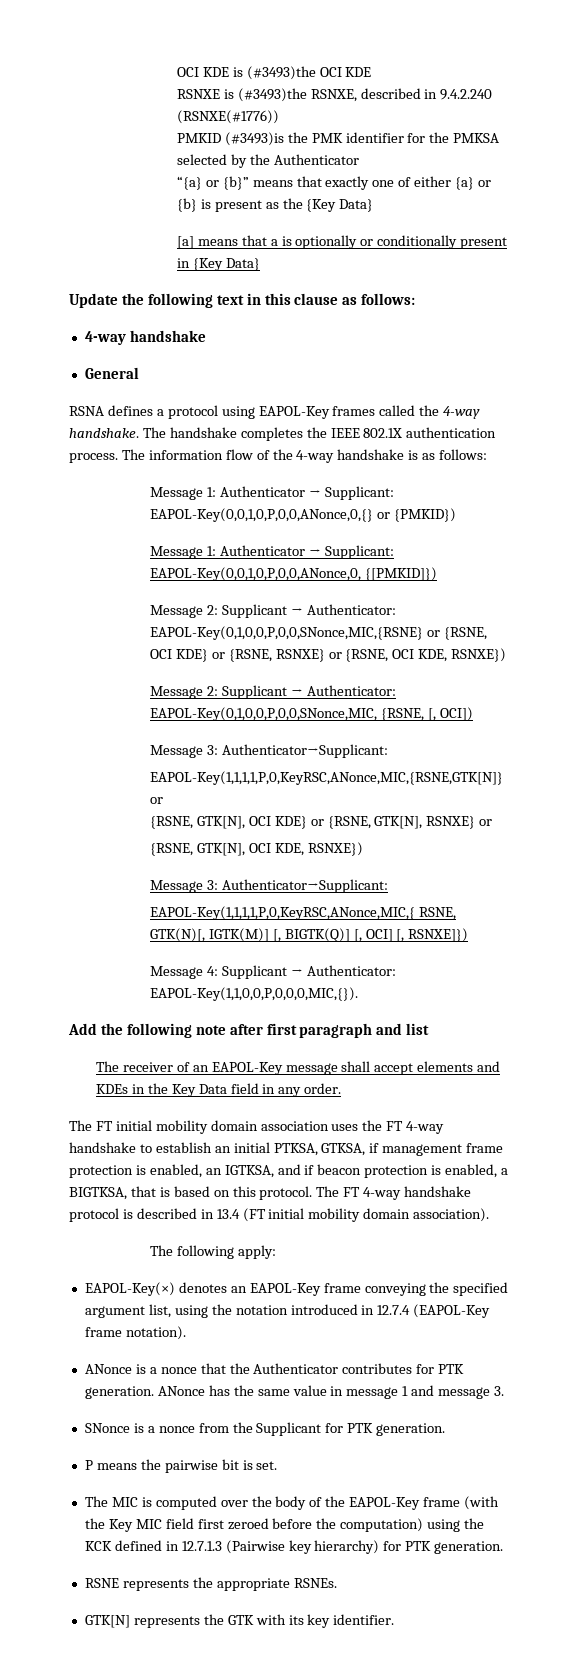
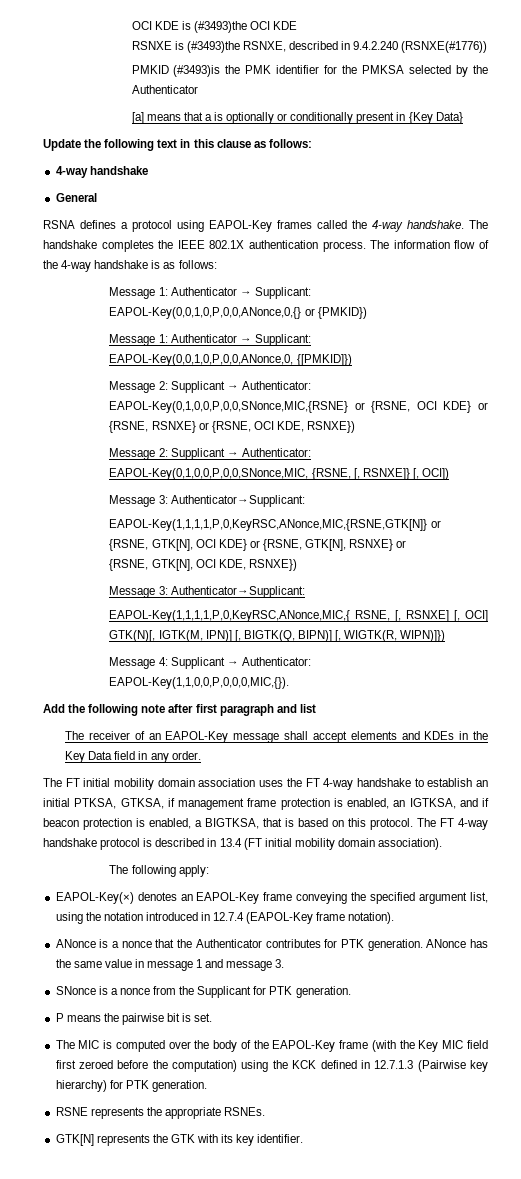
- “{a} or {b}” means that exactly one of either {a} or {b} is present as the {Key Data}
- Message 2: Supplicant → Authenticator: EAPOL-Key(0,1,0,0,P,0,0,SNonce,MIC, {RSNE, [, OCI])
+ Message 2: Supplicant → Authenticator: EAPOL-Key(0,1,0,0,P,0,0,SNonce,MIC, {RSNE, [, RSNXE]} [, OCI])
- EAPOL-Key(1,1,1,1,P,0,KeyRSC,ANonce,MIC,{ RSNE, GTK(N)[, IGTK(M)] [, BIGTK(Q)] [, OCI] [, RSNXE]})
+ EAPOL-Key(1,1,1,1,P,0,KeyRSC,ANonce,MIC,{ RSNE, [, RSNXE] [, OCI] GTK(N)[, IGTK(M, IPN)] [, BIGTK(Q, BIPN)] [, WIGTK(R, WIPN)]})

